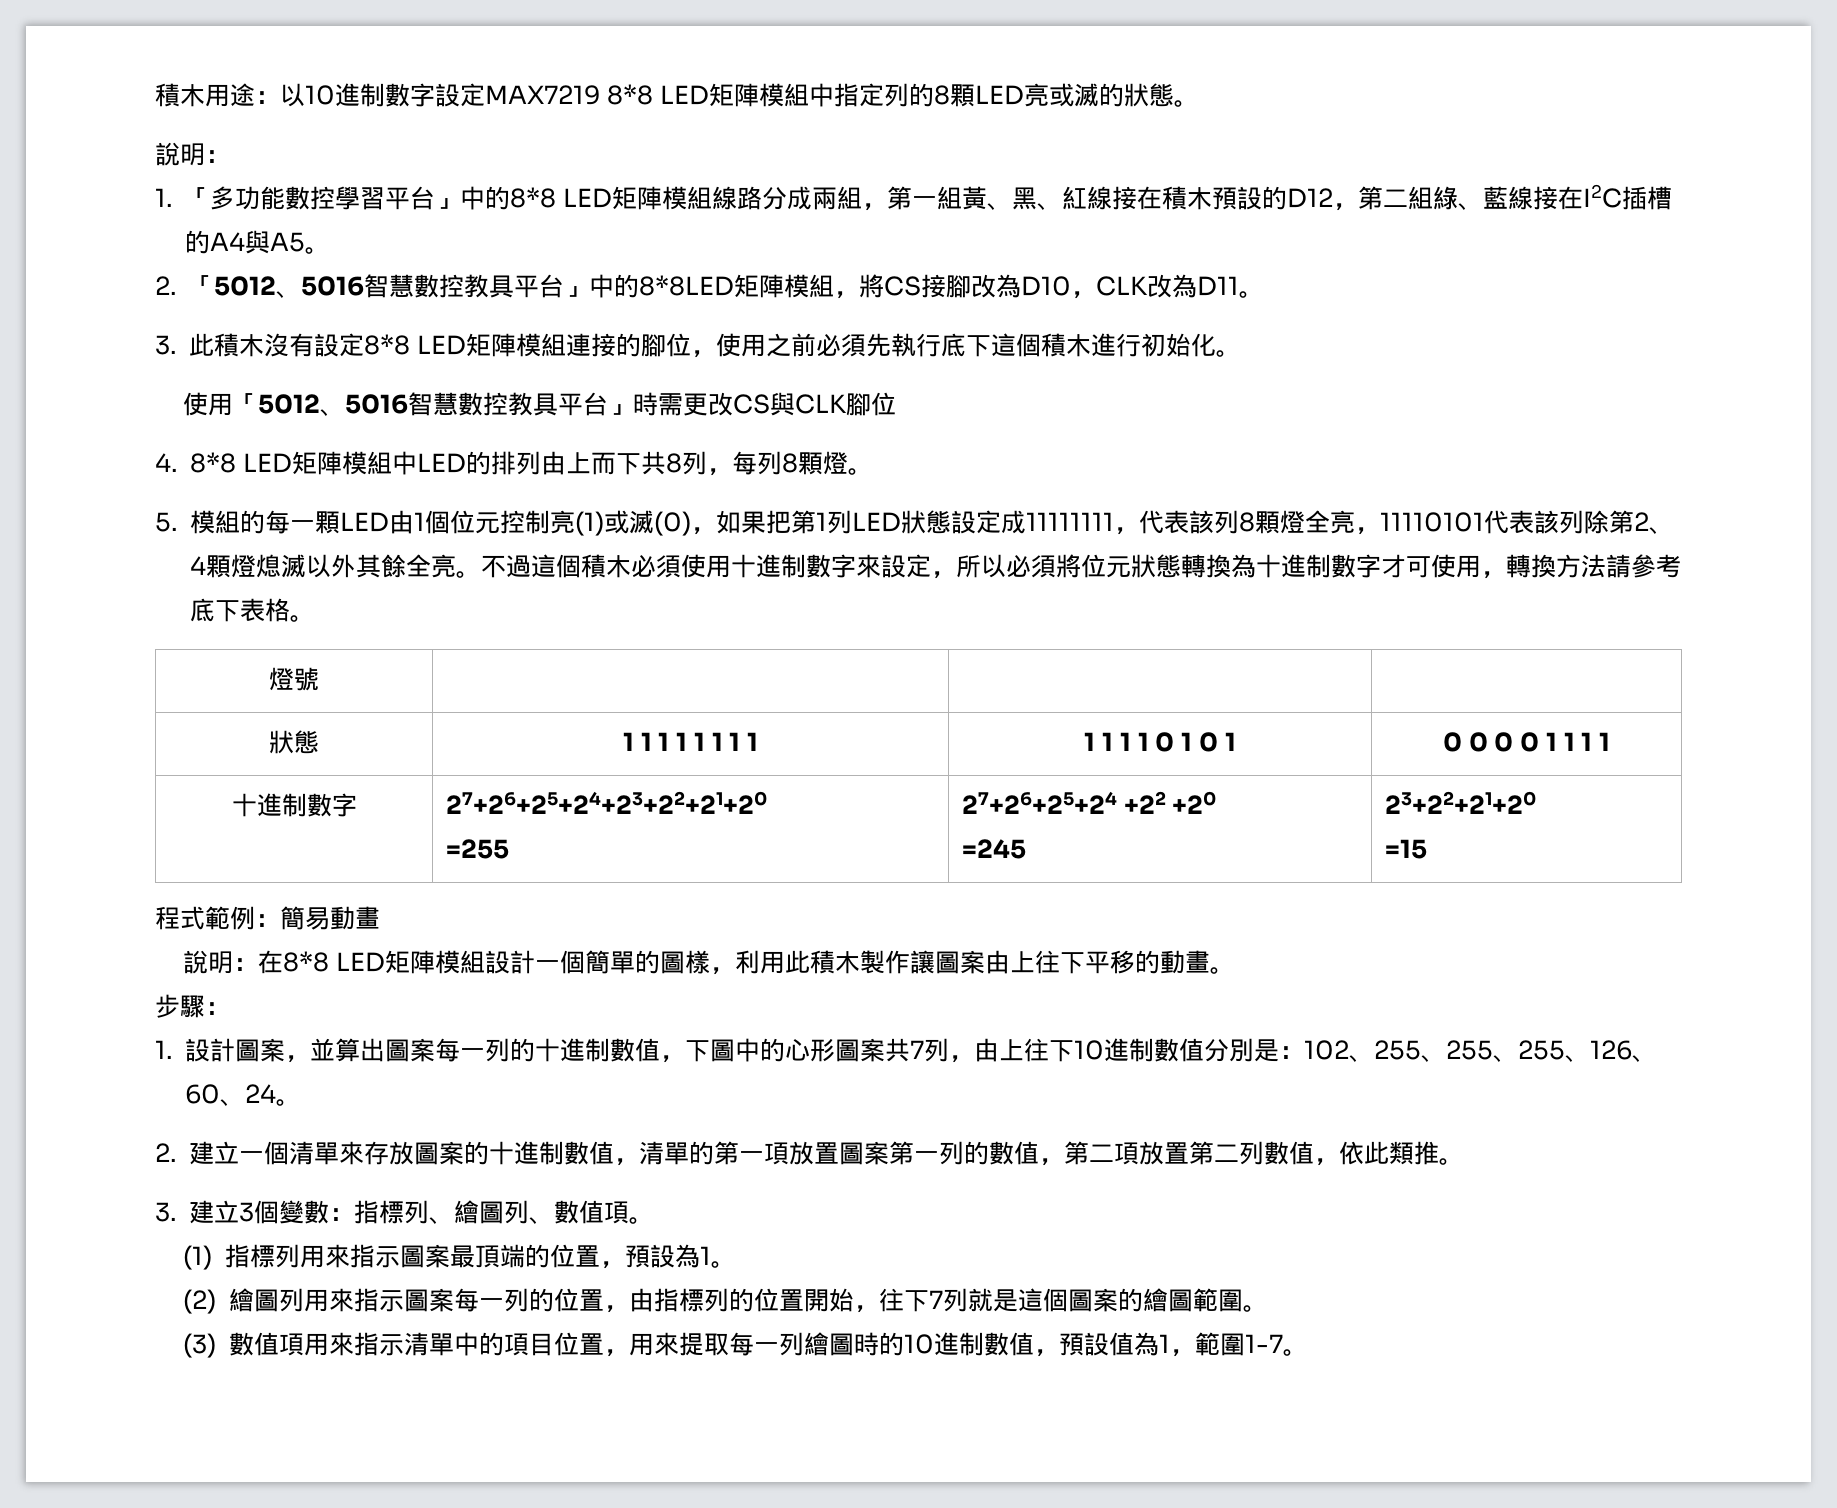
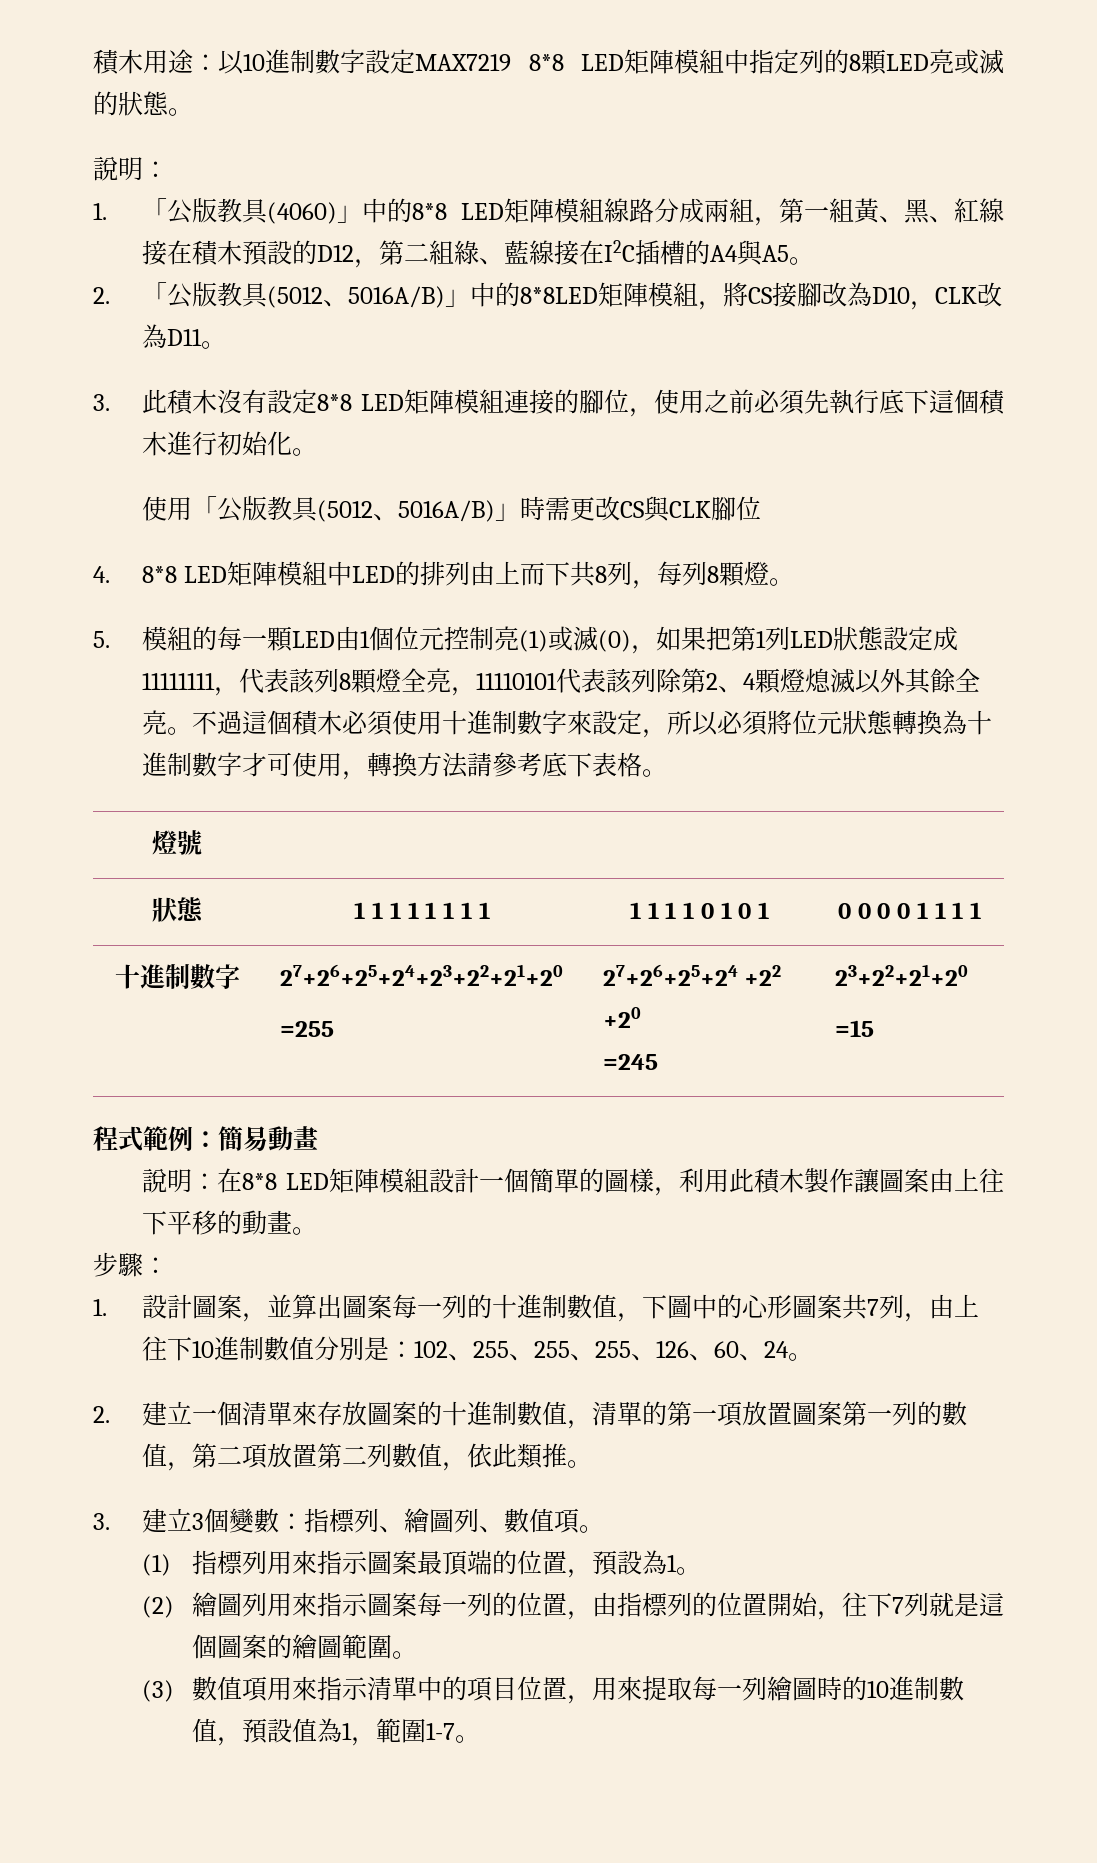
- 1.「多功能數控學習平台」中的8*8 LED矩陣模組線路分成兩組，第一組黃、黑、紅線接在積木預設的D12，第二組綠、藍線接在I2C插槽的A4與A5。
+ 1.「公版教具(4060)」中的8*8 LED矩陣模組線路分成兩組，第一組黃、黑、紅線接在積木預設的D12，第二組綠、藍線接在I2C插槽的A4與A5。
- 2.「5012、5016智慧數控教具平台」中的8*8LED矩陣模組，將CS接腳改為D10，CLK改為D11。
+ 2.「公版教具(5012、5016A/B)」中的8*8LED矩陣模組，將CS接腳改為D10，CLK改為D11。
- 使用「5012、5016智慧數控教具平台」時需更改CS與CLK腳位
+ 使用「公版教具(5012、5016A/B)」時需更改CS與CLK腳位

